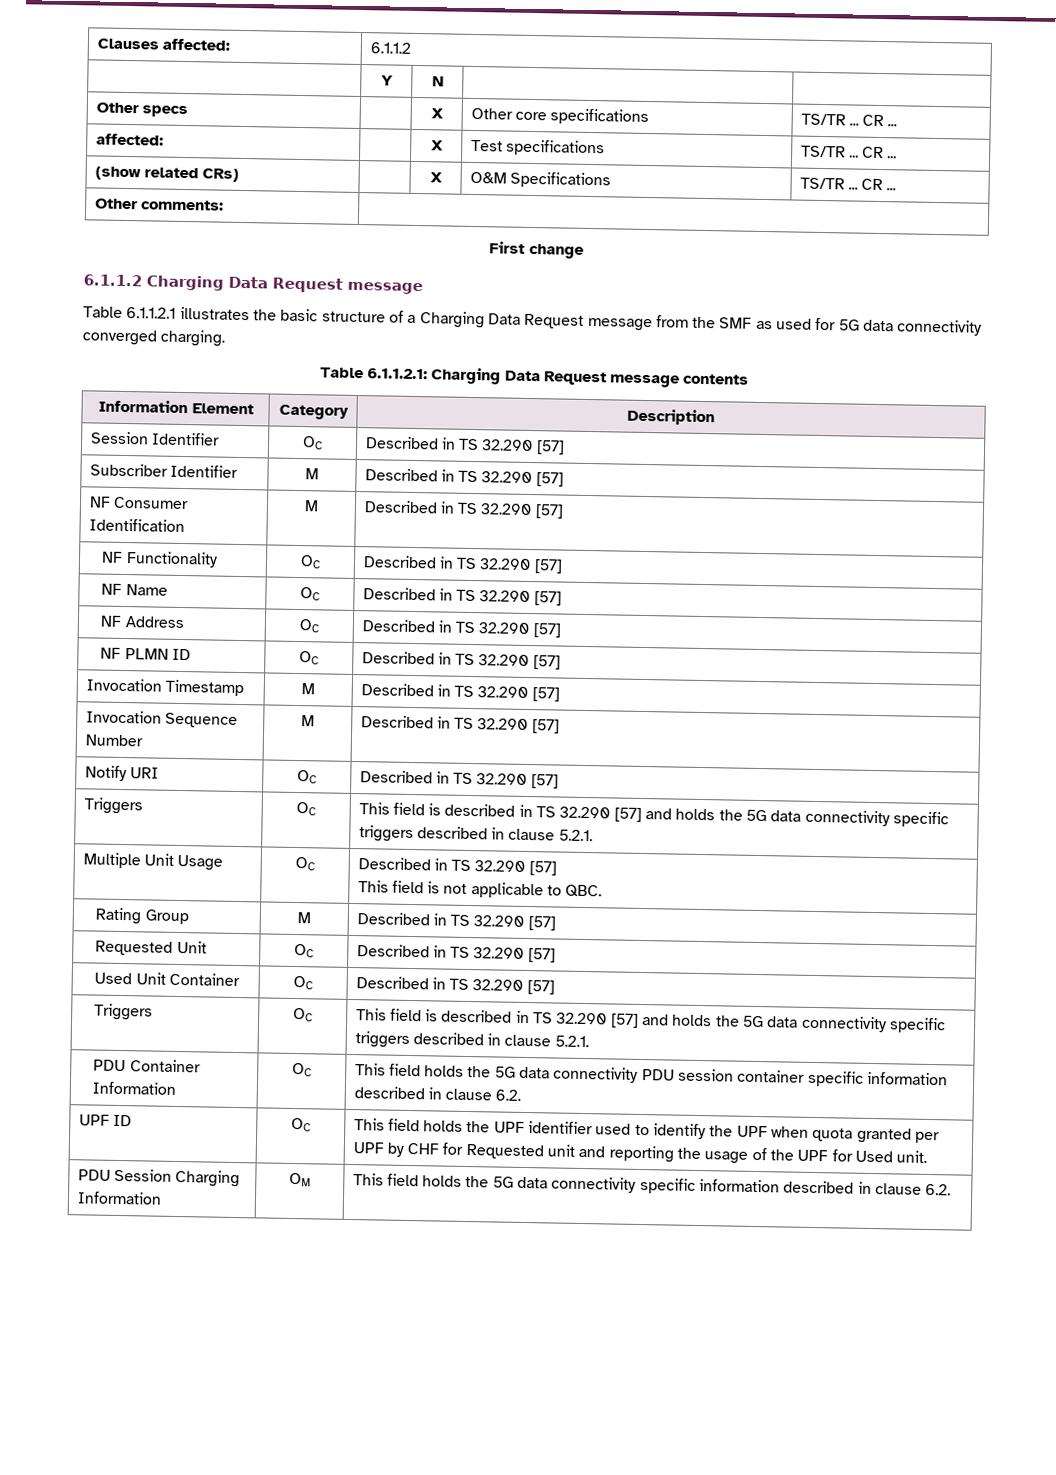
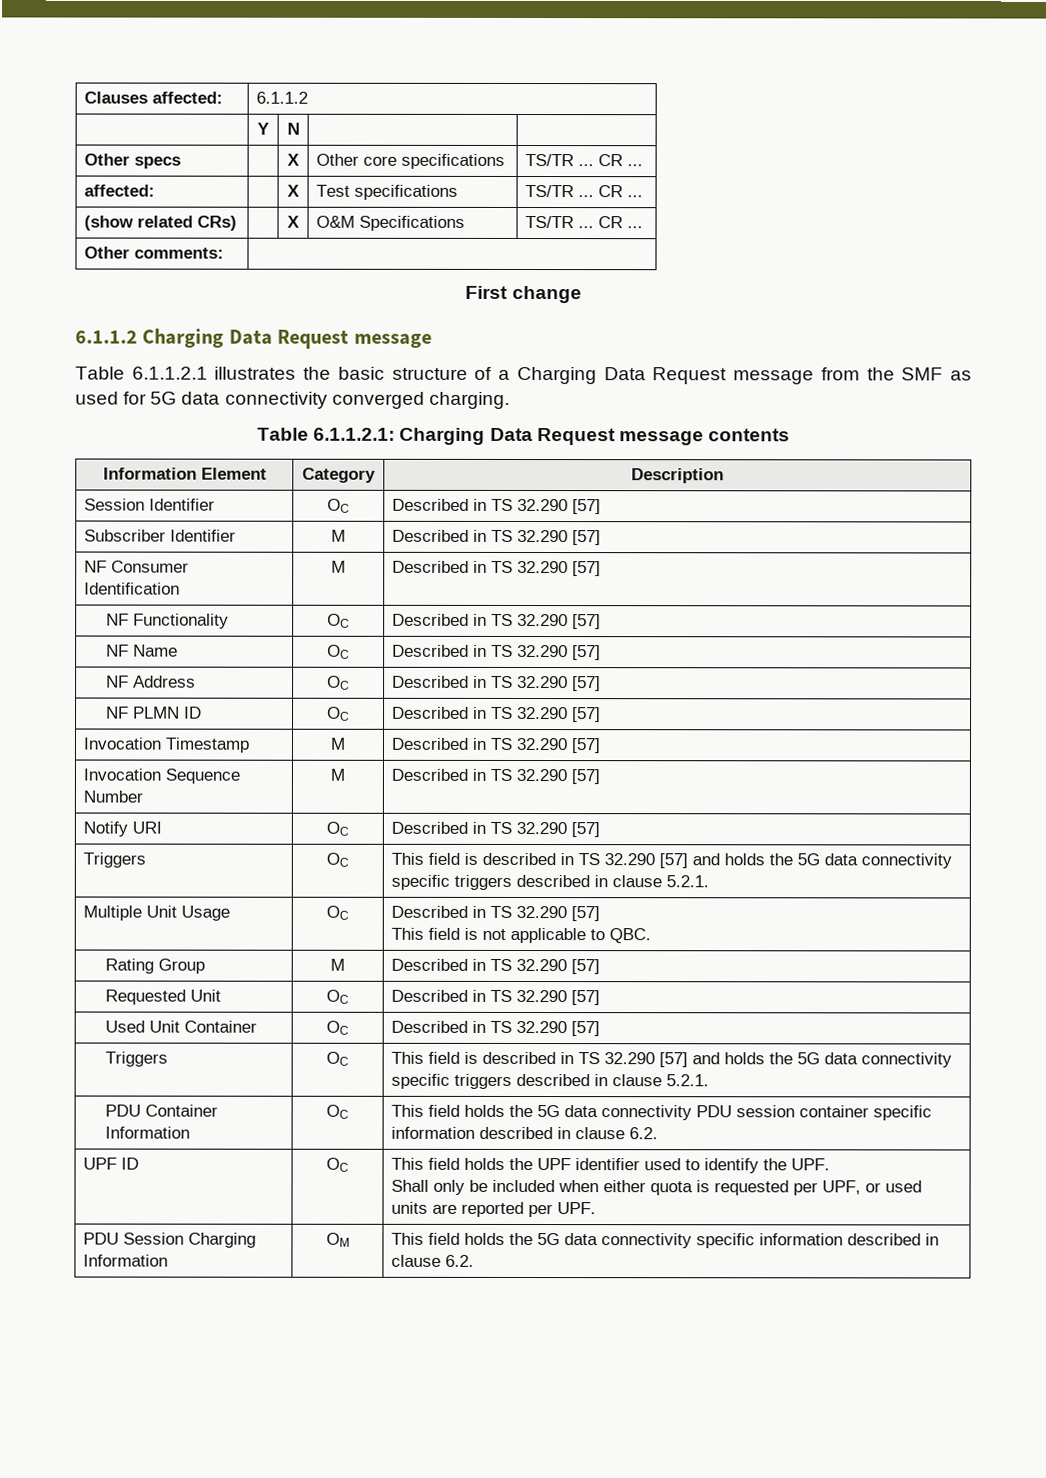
- UPF ID | OC | This field holds the UPF identifier used to identify the UPF when quota granted per UPF by CHF for Requested unit and reporting the usage of the UPF for Used unit.
+ UPF ID | OC | This field holds the UPF identifier used to identify the UPF.
+ Shall only be included when either quota is requested per UPF, or used units are reported per UPF.

